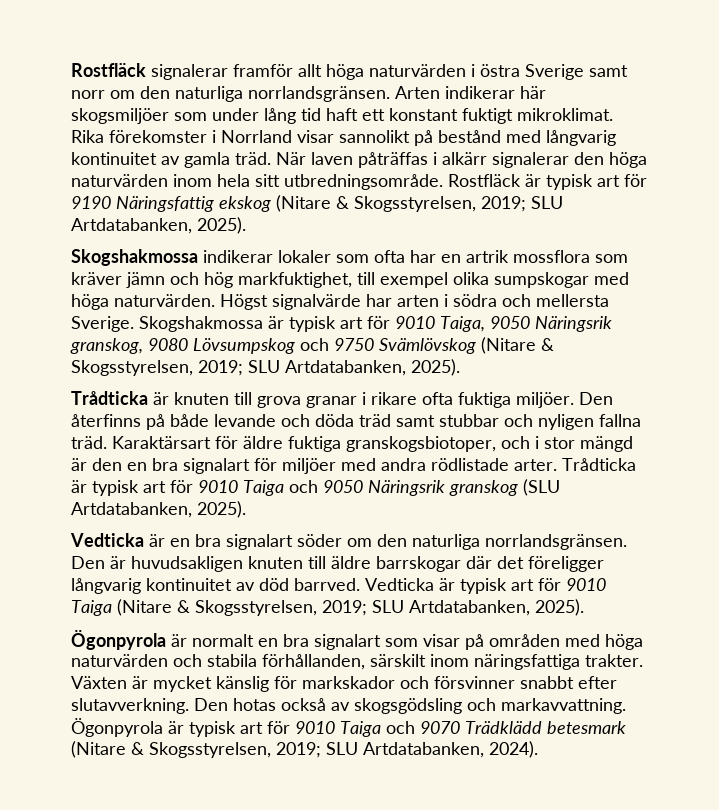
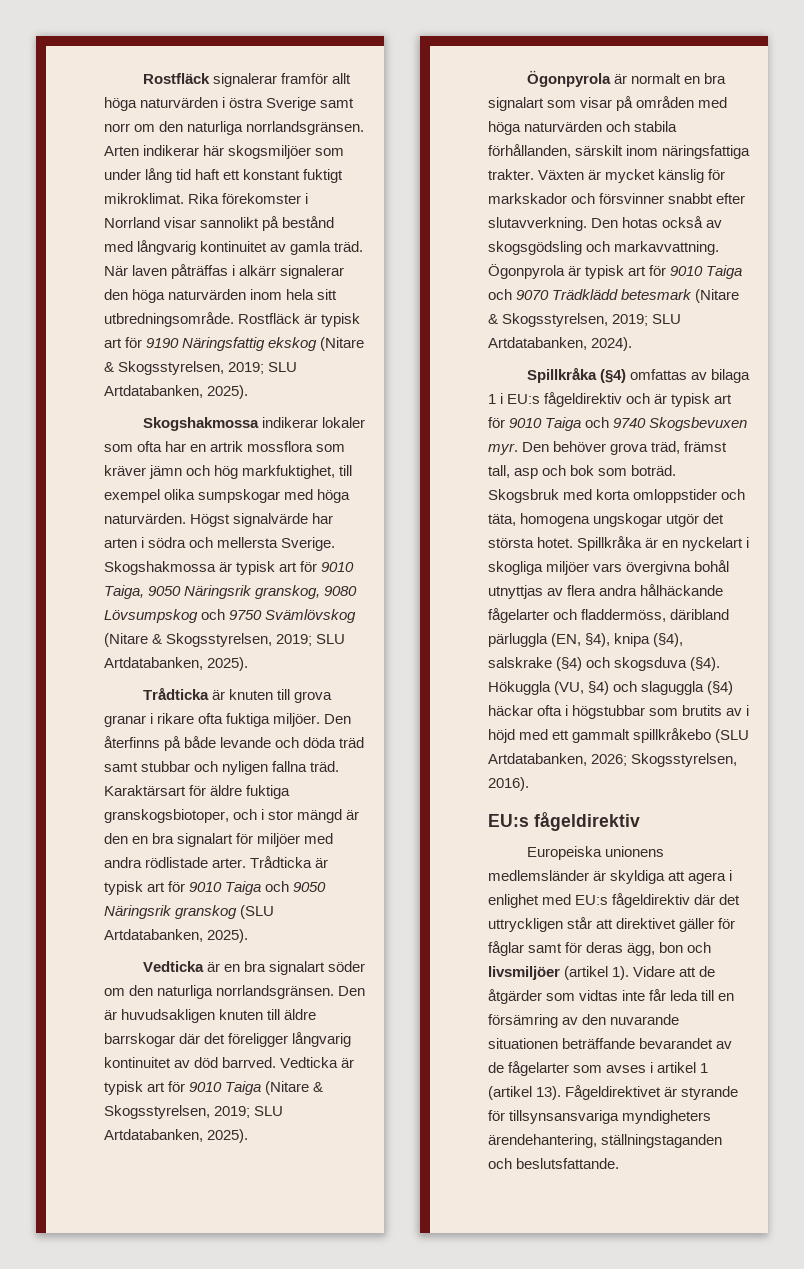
+ Spillkråka (§4) omfattas av bilaga 1 i EU:s fågeldirektiv och är typisk art för 9010 Taiga och 9740 Skogsbevuxen myr. Den behöver grova träd, främst tall, asp och bok som boträd. Skogsbruk med korta omloppstider och täta, homogena ungskogar utgör det största hotet. Spillkråka är en nyckelart i skogliga miljöer vars övergivna bohål utnyttjas av flera andra hålhäckande fågelarter och fladdermöss, däribland pärluggla (EN, §4), knipa (§4), salskrake (§4) och skogsduva (§4). Hökuggla (VU, §4) och slaguggla (§4) häckar ofta i högstubbar som brutits av i höjd med ett gammalt spillkråkebo (SLU Artdatabanken, 2026; Skogsstyrelsen, 2016).
+ EU:s fågeldirektiv
+ Europeiska unionens medlemsländer är skyldiga att agera i enlighet med EU:s fågeldirektiv där det uttryckligen står att direktivet gäller för fåglar samt för deras ägg, bon och livsmiljöer (artikel 1). Vidare att de åtgärder som vidtas inte får leda till en försämring av den nuvarande situationen beträffande bevarandet av de fågelarter som avses i artikel 1 (artikel 13). Fågeldirektivet är styrande för tillsynsansvariga myndigheters ärendehantering, ställningstaganden och beslutsfattande.

